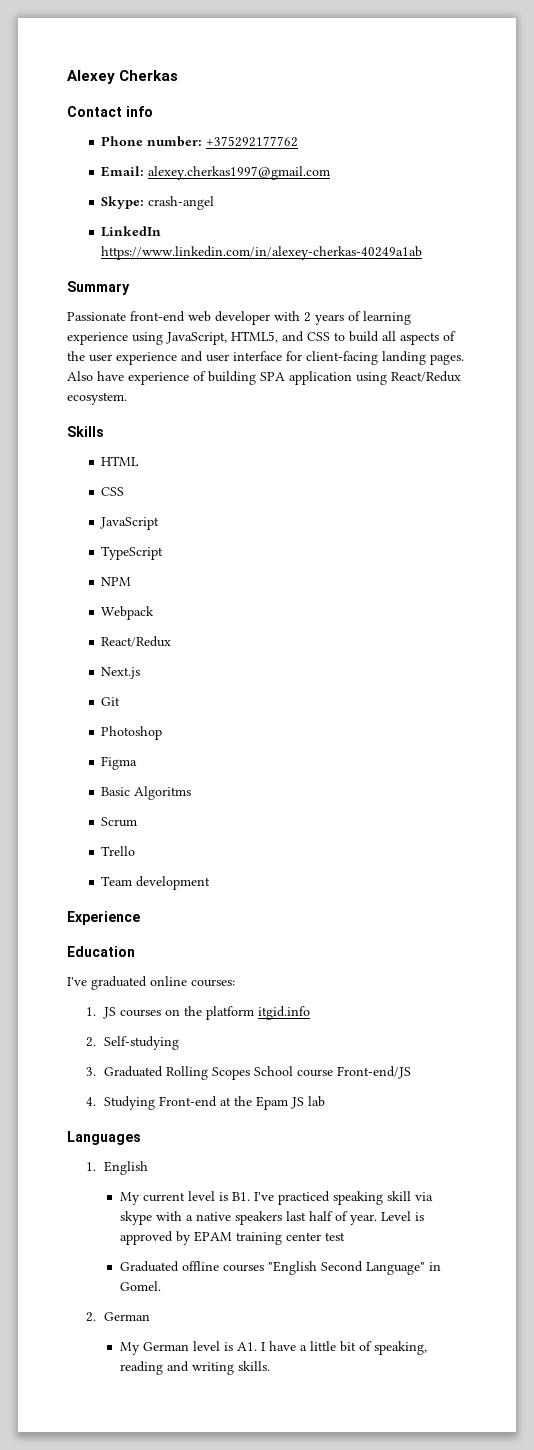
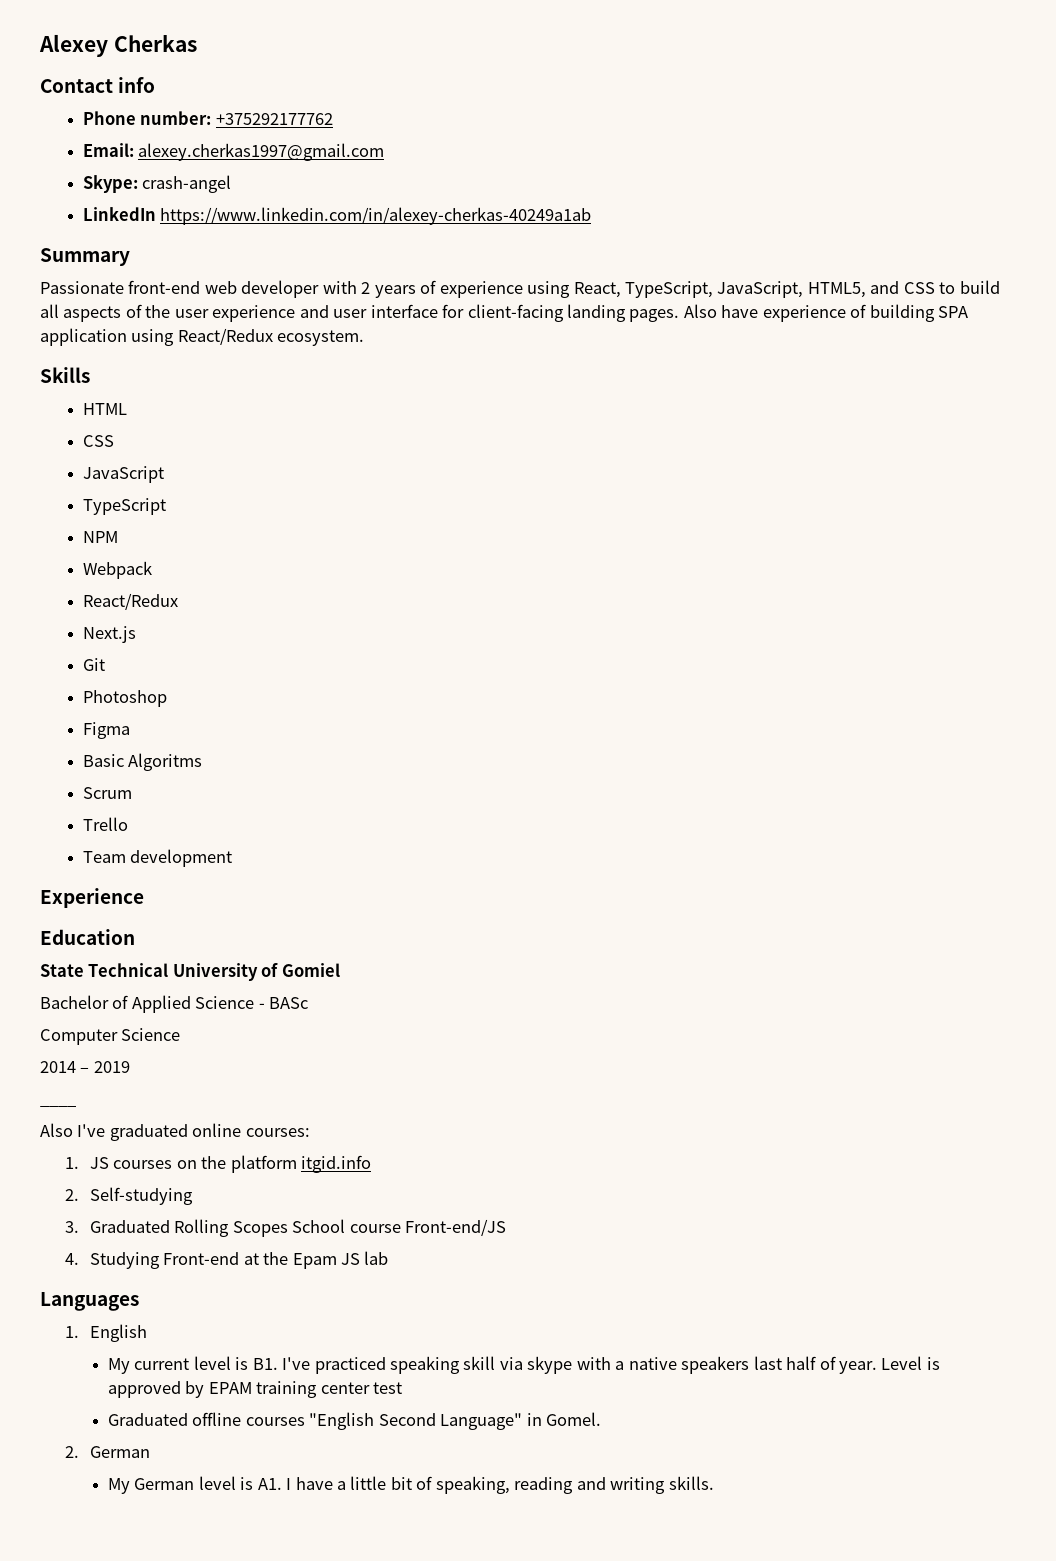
- Passionate front-end web developer with 2 years of learning experience using JavaScript, HTML5, and CSS to build all aspects of the user experience and user interface for client-facing landing pages.
+ Passionate front-end web developer with 2 years of experience using React, TypeScript, JavaScript, HTML5, and CSS to build all aspects of the user experience and user interface for client-facing landing pages.
- I've graduated online courses:
+ State Technical University of Gomiel
+ Bachelor of Applied Science - BASc
+ Computer Science
+ 2014 – 2019
+ ____
+ Also I've graduated online courses:

